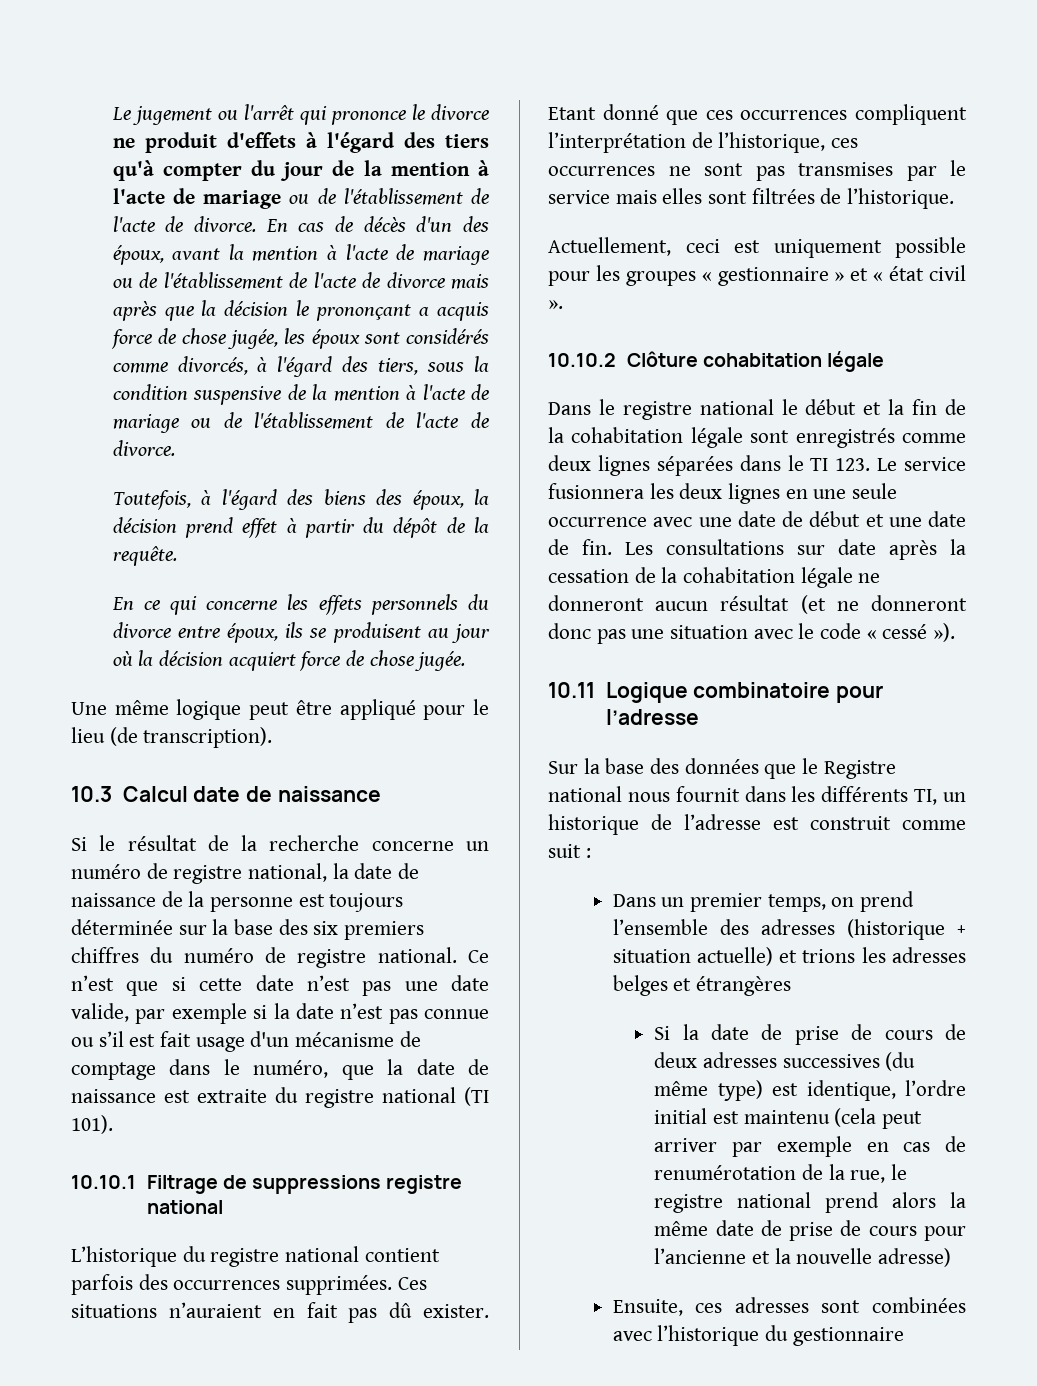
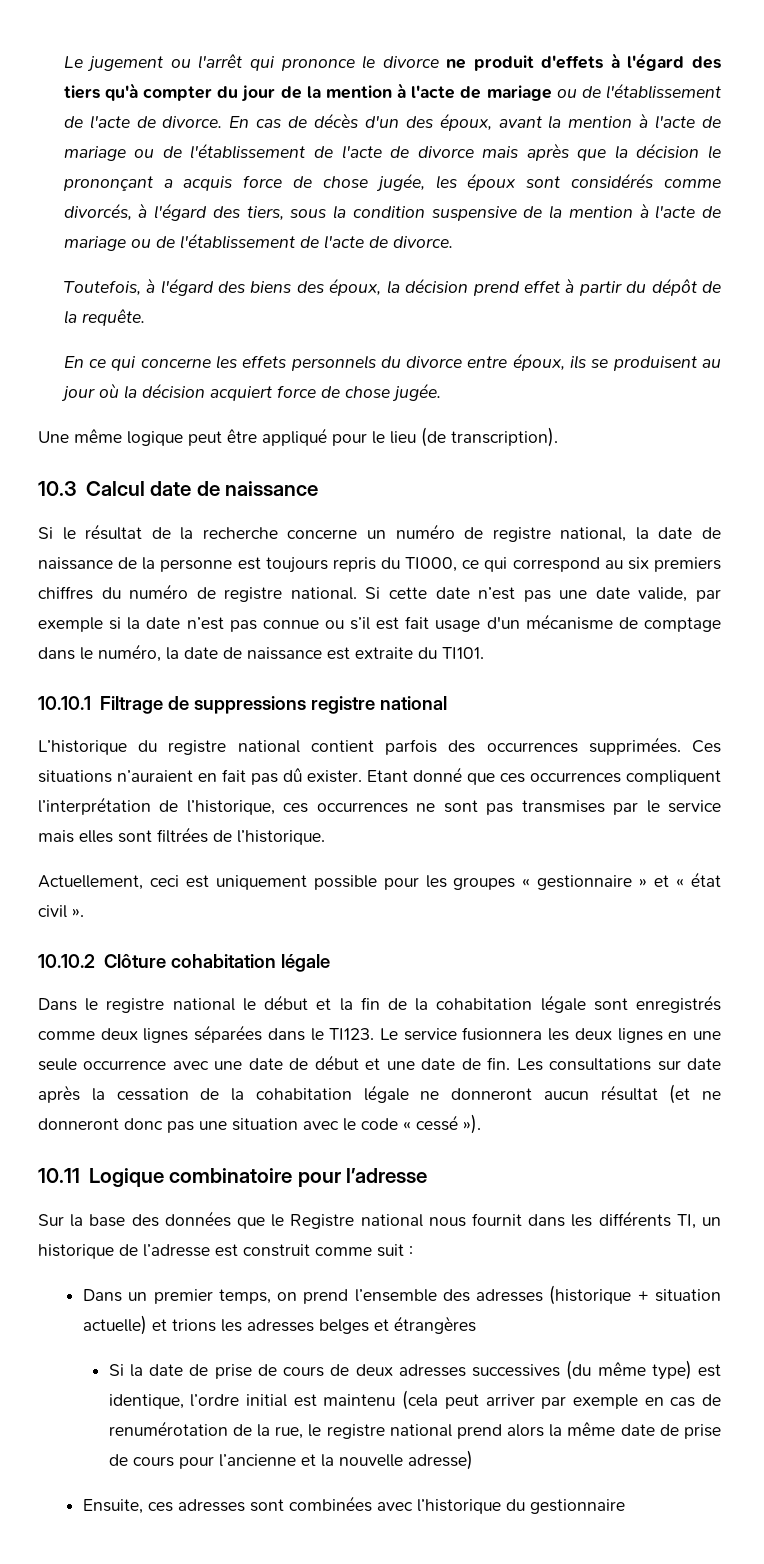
- Si le résultat de la recherche concerne un numéro de registre national, la date de naissance de la personne est toujours déterminée sur la base des six premiers chiffres du numéro de registre national.
+ Si le résultat de la recherche concerne un numéro de registre national, la date de naissance de la personne est toujours repris du TI000, ce qui correspond au six premiers chiffres du numéro de registre national.
- Ce n’est que si cette date n’est pas une date valide, par exemple si la date n’est pas connue ou s’il est fait usage d'un mécanisme de comptage dans le numéro, que la date de naissance est extraite du registre national (TI 101).
+ Si cette date n’est pas une date valide, par exemple si la date n’est pas connue ou s’il est fait usage d'un mécanisme de comptage dans le numéro, la date de naissance est extraite du TI101.
- Dans le registre national le début et la fin de la cohabitation légale sont enregistrés comme deux lignes séparées dans le TI 123. Le service fusionnera les deux lignes en une seule occurrence avec une date de début et une date de fin.
+ Dans le registre national le début et la fin de la cohabitation légale sont enregistrés comme deux lignes séparées dans le TI123. Le service fusionnera les deux lignes en une seule occurrence avec une date de début et une date de fin.

